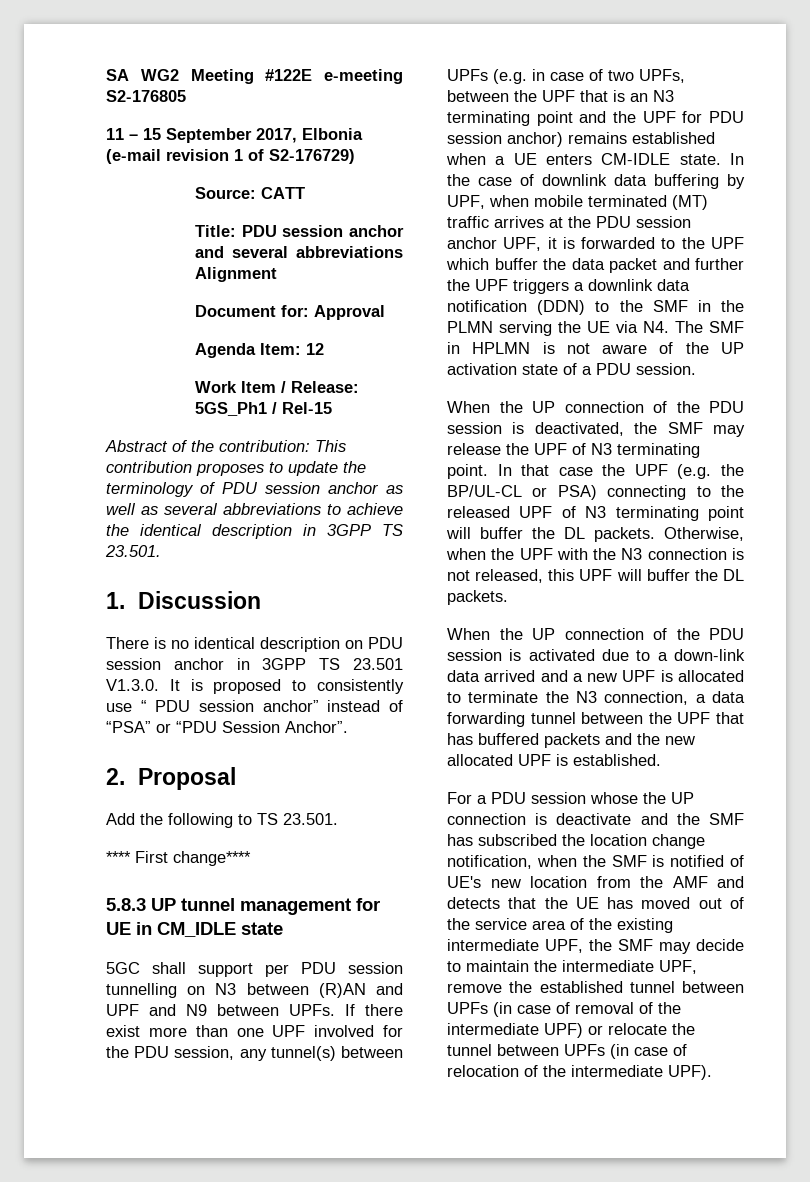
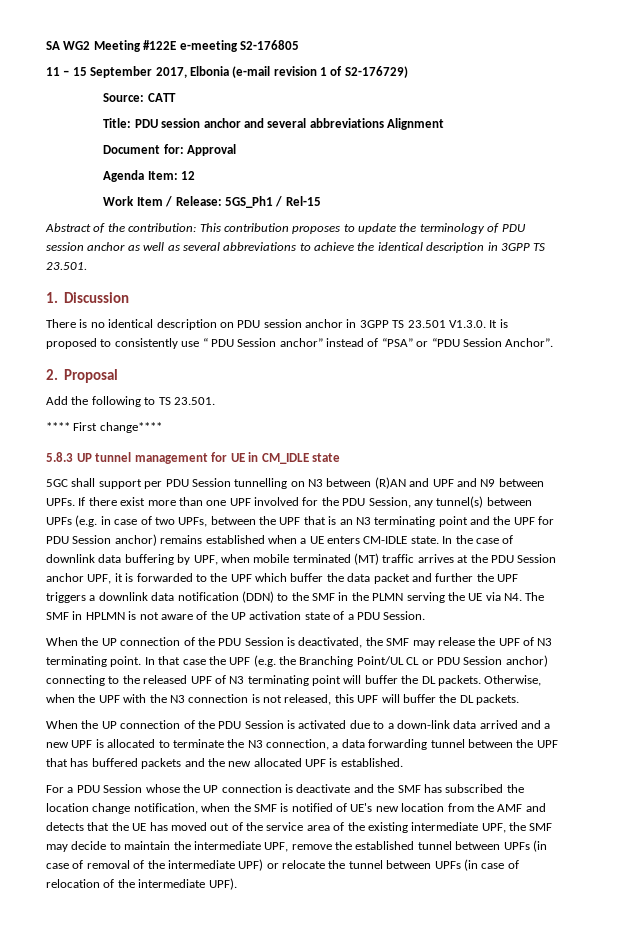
- There is no identical description on PDU session anchor in 3GPP TS 23.501 V1.3.0. It is proposed to consistently use “ PDU session anchor” instead of “PSA” or “PDU Session Anchor”.
+ There is no identical description on PDU session anchor in 3GPP TS 23.501 V1.3.0. It is proposed to consistently use “ PDU Session anchor” instead of “PSA” or “PDU Session Anchor”.
- 5GC shall support per PDU session tunnelling on N3 between (R)AN and UPF and N9 between UPFs.
+ 5GC shall support per PDU Session tunnelling on N3 between (R)AN and UPF and N9 between UPFs.
- If there exist more than one UPF involved for the PDU session, any tunnel(s) between UPFs (e.g. in case of two UPFs, between the UPF that is an N3 terminating point and the UPF for PDU session anchor) remains established when a UE enters CM-IDLE state.
+ If there exist more than one UPF involved for the PDU Session, any tunnel(s) between UPFs (e.g. in case of two UPFs, between the UPF that is an N3 terminating point and the UPF for PDU Session anchor) remains established when a UE enters CM-IDLE state.
- In the case of downlink data buffering by UPF, when mobile terminated (MT) traffic arrives at the PDU session anchor UPF, it is forwarded to the UPF which buffer the data packet and further the UPF triggers a downlink data notification (DDN) to the SMF in the PLMN serving the UE via N4. The SMF in HPLMN is not aware of the UP activation state of a PDU session.
- When the UP connection of the PDU session is deactivated, the SMF may release the UPF of N3 terminating point.
+ In the case of downlink data buffering by UPF, when mobile terminated (MT) traffic arrives at the PDU Session anchor UPF, it is forwarded to the UPF which buffer the data packet and further the UPF triggers a downlink data notification (DDN) to the SMF in the PLMN serving the UE via N4. The SMF in HPLMN is not aware of the UP activation state of a PDU Session.
+ When the UP connection of the PDU Session is deactivated, the SMF may release the UPF of N3 terminating point.
- In that case the UPF (e.g. the BP/UL-CL or PSA) connecting to the released UPF of N3 terminating point will buffer the DL packets.
+ In that case the UPF (e.g. the Branching Point/UL CL or PDU Session anchor) connecting to the released UPF of N3 terminating point will buffer the DL packets.
- When the UP connection of the PDU session is activated due to a down-link data arrived and a new UPF is allocated to terminate the N3 connection, a data forwarding tunnel between the UPF that has buffered packets and the new allocated UPF is established.
+ When the UP connection of the PDU Session is activated due to a down-link data arrived and a new UPF is allocated to terminate the N3 connection, a data forwarding tunnel between the UPF that has buffered packets and the new allocated UPF is established.
- For a PDU session whose the UP connection is deactivate and the SMF has subscribed the location change notification, when the SMF is notified of UE's new location from the AMF and detects that the UE has moved out of the service area of the existing intermediate UPF, the SMF may decide to maintain the intermediate UPF, remove the established tunnel between UPFs (in case of removal of the intermediate UPF) or relocate the tunnel between UPFs (in case of relocation of the intermediate UPF).
+ For a PDU Session whose the UP connection is deactivate and the SMF has subscribed the location change notification, when the SMF is notified of UE's new location from the AMF and detects that the UE has moved out of the service area of the existing intermediate UPF, the SMF may decide to maintain the intermediate UPF, remove the established tunnel between UPFs (in case of removal of the intermediate UPF) or relocate the tunnel between UPFs (in case of relocation of the intermediate UPF).

